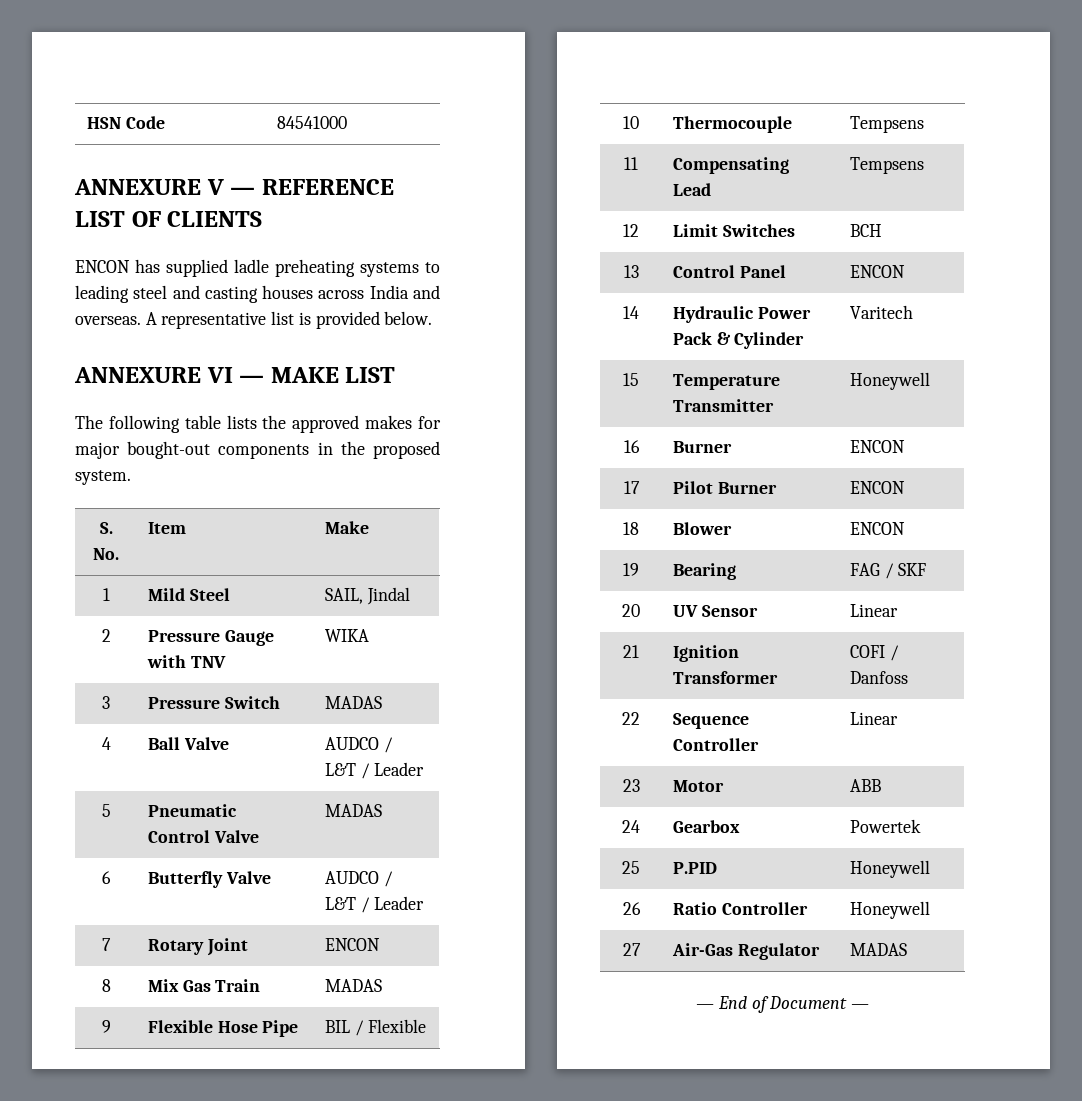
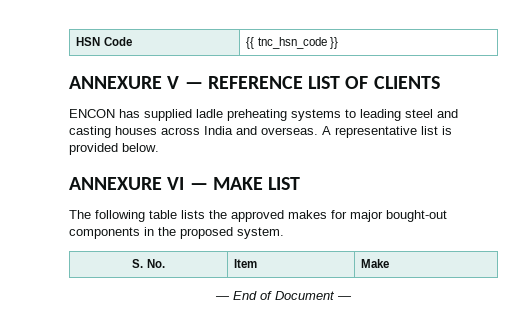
- HSN Code | 84541000
+ HSN Code | {{ tnc_hsn_code }}
- 1 | Mild Steel | SAIL, Jindal
- 2 | Pressure Gauge with TNV | WIKA
- 3 | Pressure Switch | MADAS
- 4 | Ball Valve | AUDCO / L&T / Leader
- 5 | Pneumatic Control Valve | MADAS
- 6 | Butterfly Valve | AUDCO / L&T / Leader
- 7 | Rotary Joint | ENCON
- 8 | Mix Gas Train | MADAS
- 9 | Flexible Hose Pipe | BIL / Flexible
- 10 | Thermocouple | Tempsens
- 11 | Compensating Lead | Tempsens
- 12 | Limit Switches | BCH
- 13 | Control Panel | ENCON
- 14 | Hydraulic Power Pack & Cylinder | Varitech
- 15 | Temperature Transmitter | Honeywell
- 16 | Burner | ENCON
- 17 | Pilot Burner | ENCON
- 18 | Blower | ENCON
- 19 | Bearing | FAG / SKF
- 20 | UV Sensor | Linear
- 21 | Ignition Transformer | COFI / Danfoss
- 22 | Sequence Controller | Linear
- 23 | Motor | ABB
- 24 | Gearbox | Powertek
- 25 | P.PID | Honeywell
- 26 | Ratio Controller | Honeywell
- 27 | Air-Gas Regulator | MADAS

